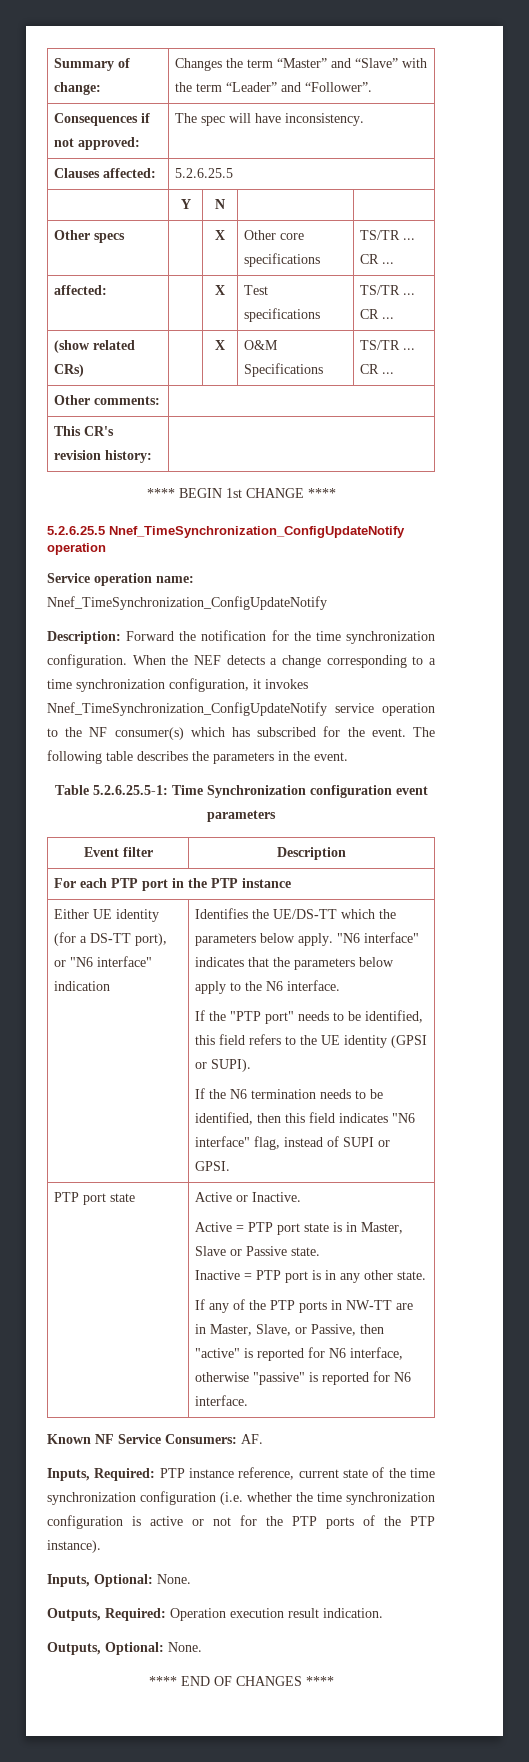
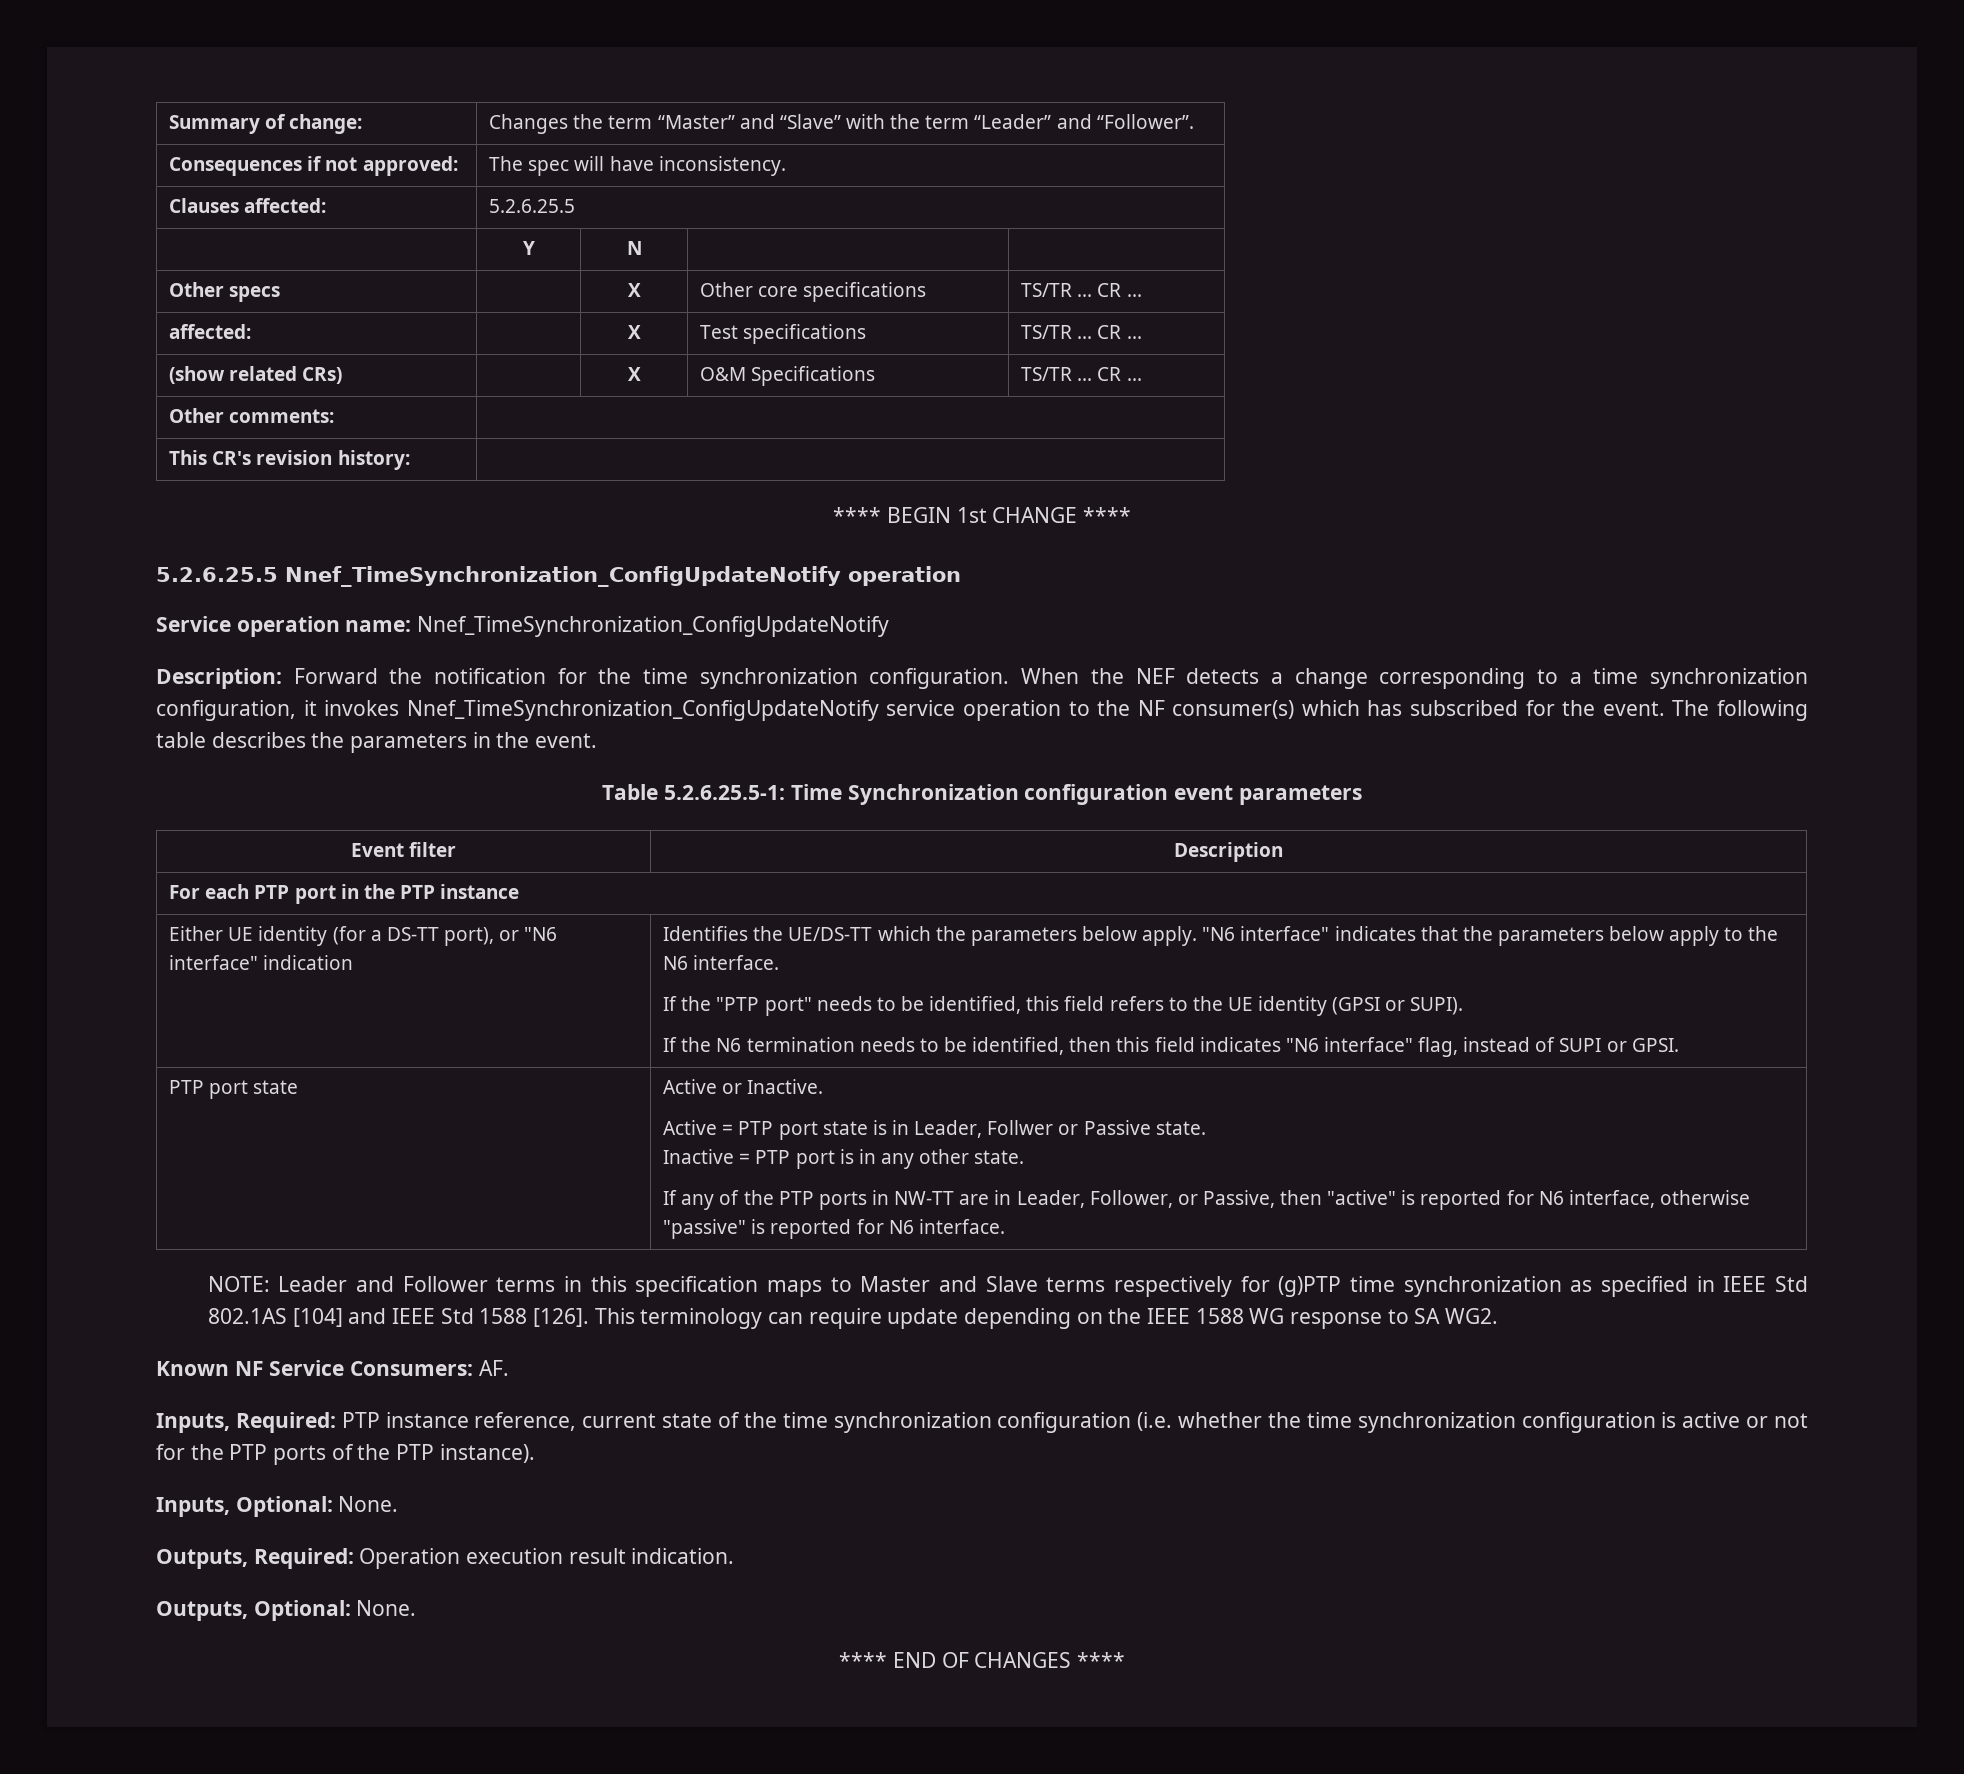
- Active = PTP port state is in Master, Slave or Passive state.
+ Active = PTP port state is in Leader, Follwer or Passive state.
- If any of the PTP ports in NW-TT are in Master, Slave, or Passive, then "active" is reported for N6 interface, otherwise "passive" is reported for N6 interface.
+ If any of the PTP ports in NW-TT are in Leader, Follower, or Passive, then "active" is reported for N6 interface, otherwise "passive" is reported for N6 interface.
+ NOTE: Leader and Follower terms in this specification maps to Master and Slave terms respectively for (g)PTP time synchronization as specified in IEEE Std 802.1AS [104] and IEEE Std 1588 [126]. This terminology can require update depending on the IEEE 1588 WG response to SA WG2.

